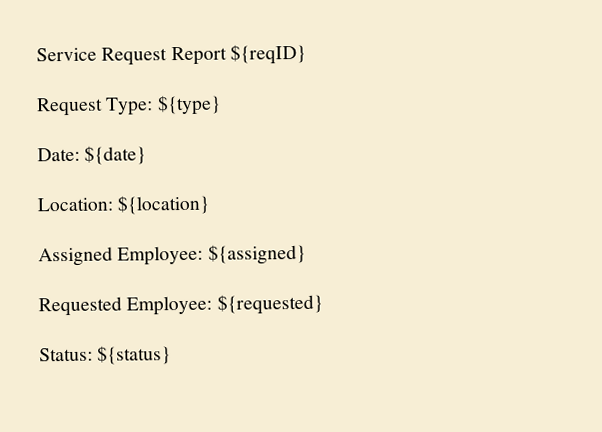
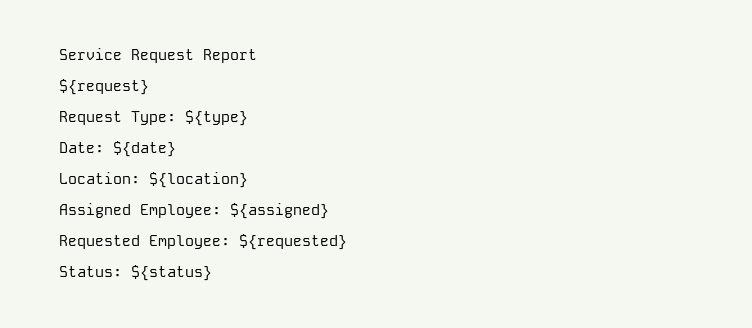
- Service Request Report ${reqID}
+ Service Request Report
+ ${request}

